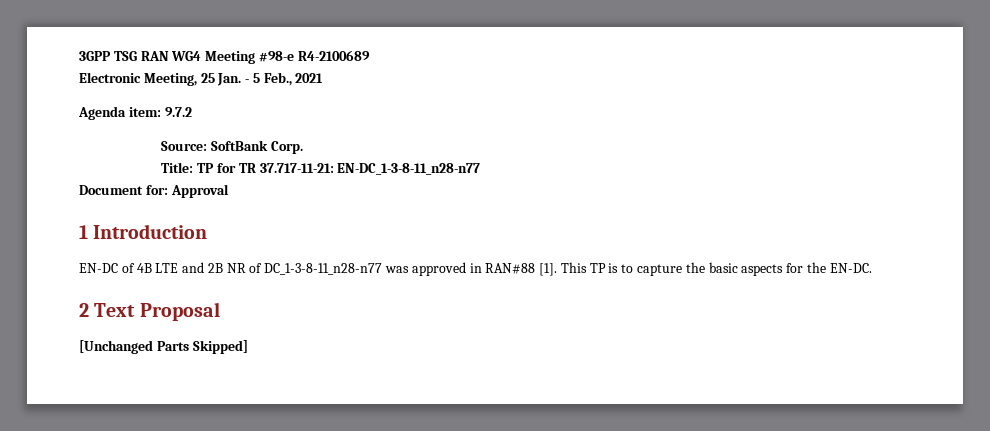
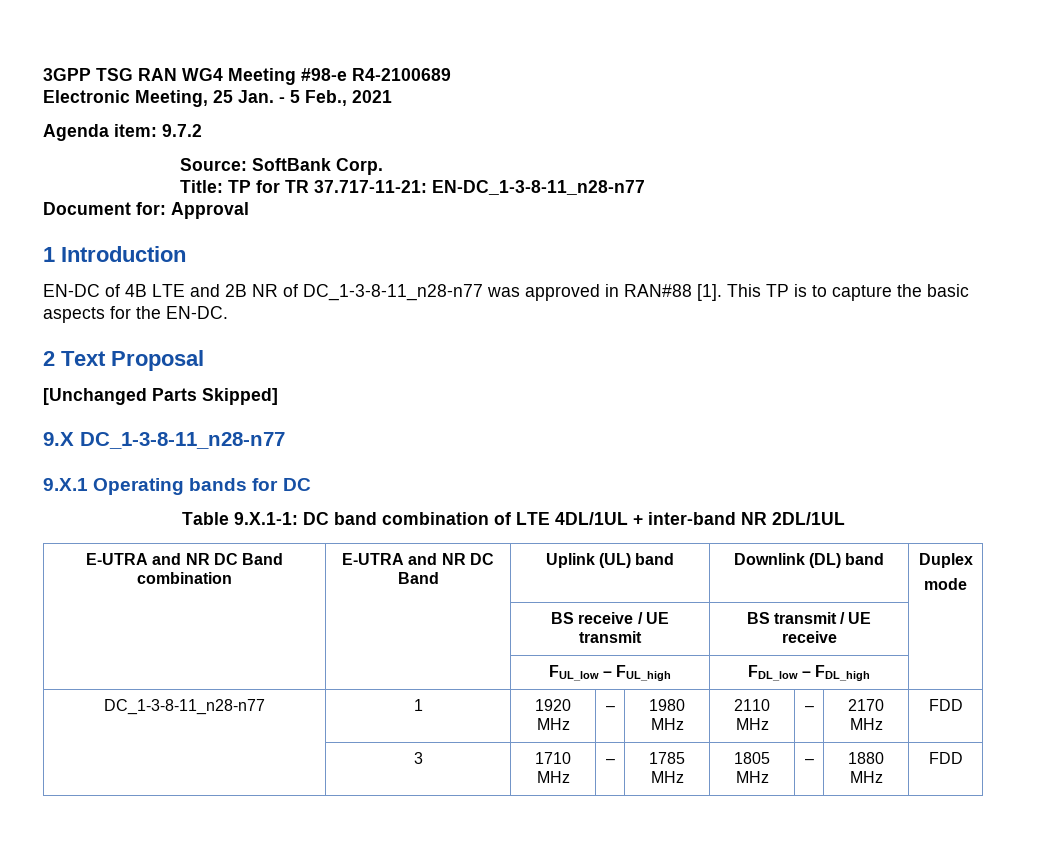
+ 9.X DC_1-3-8-11_n28-n77
+ 9.X.1 Operating bands for DC
+ Table 9.X.1-1: DC band combination of LTE 4DL/1UL + inter-band NR 2DL/1UL
+ E-UTRA and NR DC Band combination | E-UTRA and NR DC Band | Uplink (UL) band | Downlink (DL) band | Duplex
+ mode
+ | | BS receive / UE transmit | BS transmit / UE receive |
+ | | FUL_low – FUL_high | FDL_low – FDL_high |
+ DC_1-3-8-11_n28-n77 | 1 | 1920 MHz | – | 1980 MHz | 2110 MHz | – | 2170 MHz | FDD
+ | 3 | 1710 MHz | – | 1785 MHz | 1805 MHz | – | 1880 MHz | FDD

